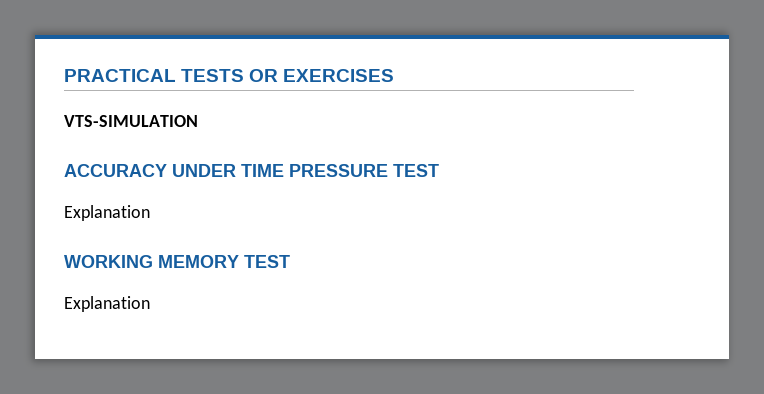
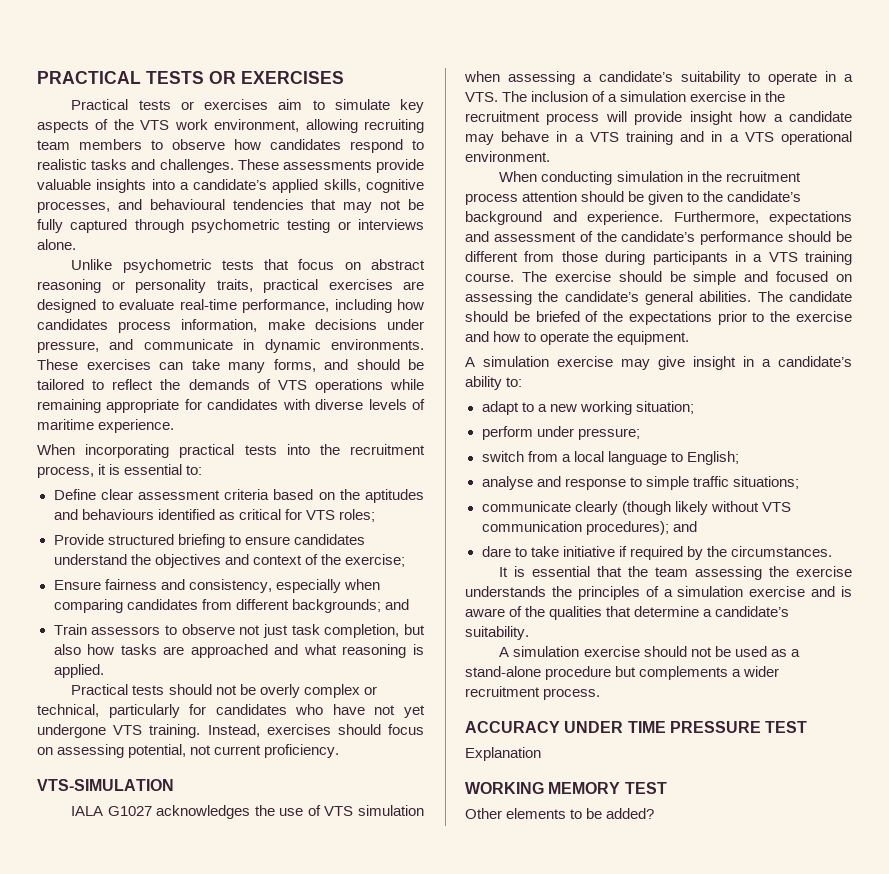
+ Practical tests or exercises aim to simulate key aspects of the VTS work environment, allowing recruiting team members to observe how candidates respond to realistic tasks and challenges. These assessments provide valuable insights into a candidate’s applied skills, cognitive processes, and behavioural tendencies that may not be fully captured through psychometric testing or interviews alone.
+ Unlike psychometric tests that focus on abstract reasoning or personality traits, practical exercises are designed to evaluate real-time performance, including how candidates process information, make decisions under pressure, and communicate in dynamic environments. These exercises can take many forms, and should be tailored to reflect the demands of VTS operations while remaining appropriate for candidates with diverse levels of maritime experience.
+ When incorporating practical tests into the recruitment process, it is essential to:
+ Define clear assessment criteria based on the aptitudes and behaviours identified as critical for VTS roles;
+ Provide structured briefing to ensure candidates understand the objectives and context of the exercise;
+ Ensure fairness and consistency, especially when comparing candidates from different backgrounds; and
+ Train assessors to observe not just task completion, but also how tasks are approached and what reasoning is applied.
+ Practical tests should not be overly complex or technical, particularly for candidates who have not yet undergone VTS training. Instead, exercises should focus on assessing potential, not current proficiency.
  VTS-SIMULATION
+ IALA G1027 acknowledges the use of VTS simulation when assessing a candidate’s suitability to operate in a VTS. The inclusion of a simulation exercise in the recruitment process will provide insight how a candidate may behave in a VTS training and in a VTS operational environment.
+ When conducting simulation in the recruitment process attention should be given to the candidate’s background and experience. Furthermore, expectations and assessment of the candidate’s performance should be different from those during participants in a VTS training course. The exercise should be simple and focused on assessing the candidate’s general abilities. The candidate should be briefed of the expectations prior to the exercise and how to operate the equipment.
+ A simulation exercise may give insight in a candidate’s ability to:
+ adapt to a new working situation;
+ perform under pressure;
+ switch from a local language to English;
+ analyse and response to simple traffic situations;
+ communicate clearly (though likely without VTS communication procedures); and
+ dare to take initiative if required by the circumstances.
+ It is essential that the team assessing the exercise understands the principles of a simulation exercise and is aware of the qualities that determine a candidate’s suitability.
+ A simulation exercise should not be used as a stand-alone procedure but complements a wider recruitment process.
  WORKING MEMORY TEST
- Explanation
+ Other elements to be added?

